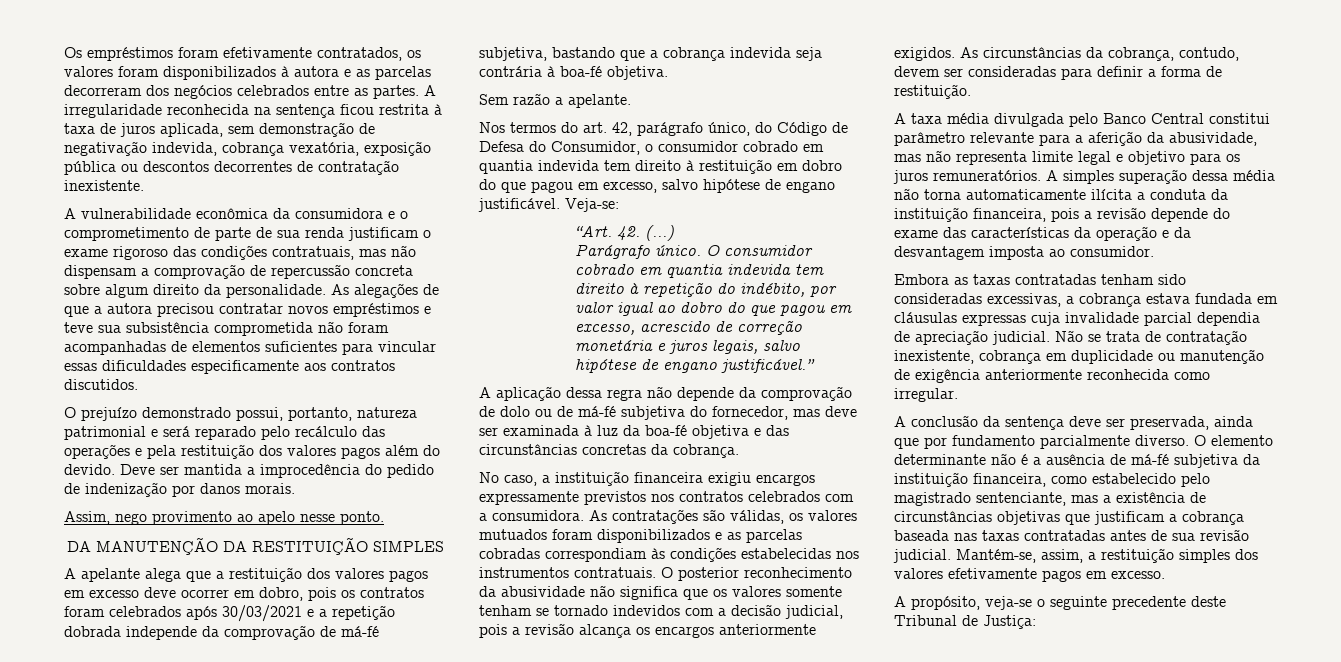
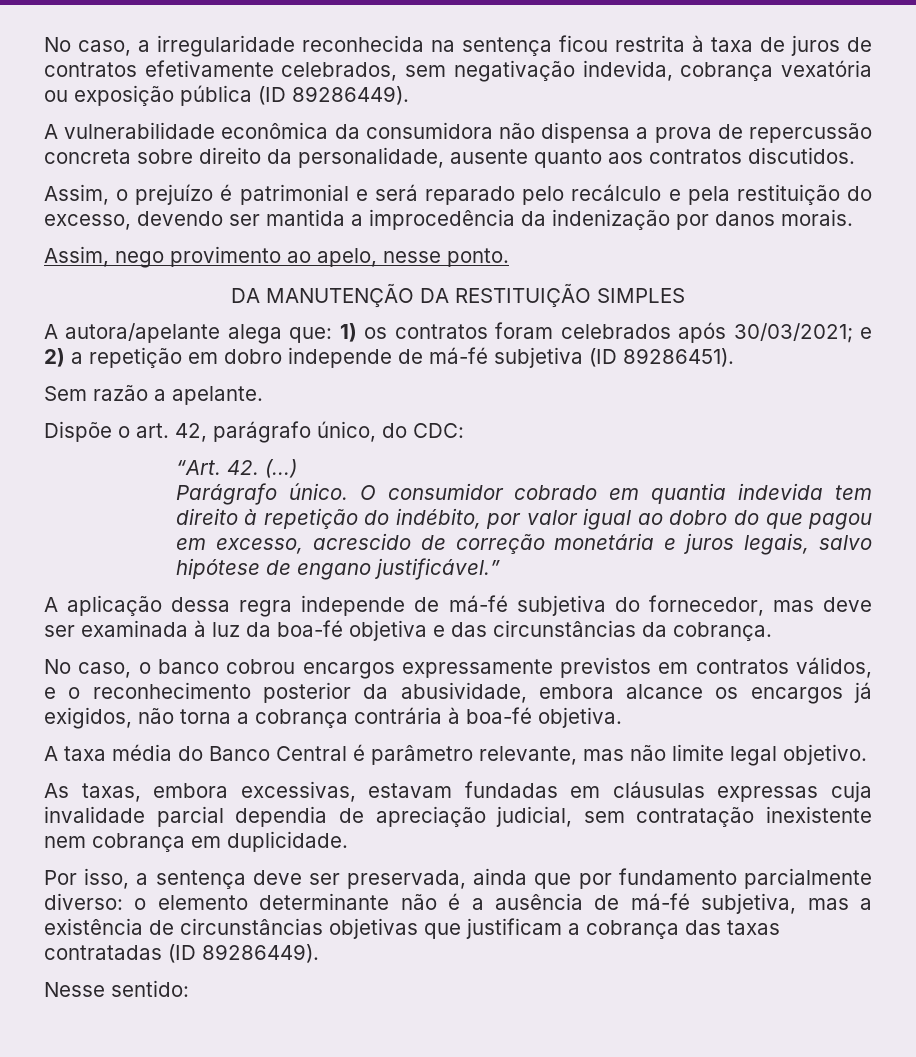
- Os empréstimos foram efetivamente contratados, os valores foram disponibilizados à autora e as parcelas decorreram dos negócios celebrados entre as partes. A irregularidade reconhecida na sentença ficou restrita à taxa de juros aplicada, sem demonstração de negativação indevida, cobrança vexatória, exposição pública ou descontos decorrentes de contratação inexistente.
+ No caso, a irregularidade reconhecida na sentença ficou restrita à taxa de juros de contratos efetivamente celebrados, sem negativação indevida, cobrança vexatória ou exposição pública (ID 89286449).
- A vulnerabilidade econômica da consumidora e o comprometimento de parte de sua renda justificam o exame rigoroso das condições contratuais, mas não dispensam a comprovação de repercussão concreta sobre algum direito da personalidade. As alegações de que a autora precisou contratar novos empréstimos e teve sua subsistência comprometida não foram acompanhadas de elementos suficientes para vincular essas dificuldades especificamente aos contratos discutidos.
- O prejuízo demonstrado possui, portanto, natureza patrimonial e será reparado pelo recálculo das operações e pela restituição dos valores pagos além do devido. Deve ser mantida a improcedência do pedido de indenização por danos morais.
+ A vulnerabilidade econômica da consumidora não dispensa a prova de repercussão concreta sobre direito da personalidade, ausente quanto aos contratos discutidos.
+ Assim, o prejuízo é patrimonial e será reparado pelo recálculo e pela restituição do excesso, devendo ser mantida a improcedência da indenização por danos morais.
- Assim, nego provimento ao apelo nesse ponto.
+ Assim, nego provimento ao apelo, nesse ponto.
- A apelante alega que a restituição dos valores pagos em excesso deve ocorrer em dobro, pois os contratos foram celebrados após 30/03/2021 e a repetição dobrada independe da comprovação de má-fé subjetiva, bastando que a cobrança indevida seja contrária à boa-fé objetiva.
+ A autora/apelante alega que: 1) os contratos foram celebrados após 30/03/2021; e 2) a repetição em dobro independe de má-fé subjetiva (ID 89286451).
- Nos termos do art. 42, parágrafo único, do Código de Defesa do Consumidor, o consumidor cobrado em quantia indevida tem direito à restituição em dobro do que pagou em excesso, salvo hipótese de engano justificável. Veja-se:
+ Dispõe o art. 42, parágrafo único, do CDC:
- A aplicação dessa regra não depende da comprovação de dolo ou de má-fé subjetiva do fornecedor, mas deve ser examinada à luz da boa-fé objetiva e das circunstâncias concretas da cobrança.
+ A aplicação dessa regra independe de má-fé subjetiva do fornecedor, mas deve ser examinada à luz da boa-fé objetiva e das circunstâncias da cobrança.
- No caso, a instituição financeira exigiu encargos expressamente previstos nos contratos celebrados com a consumidora. As contratações são válidas, os valores mutuados foram disponibilizados e as parcelas cobradas correspondiam às condições estabelecidas nos instrumentos contratuais. O posterior reconhecimento da abusividade não significa que os valores somente tenham se tornado indevidos com a decisão judicial, pois a revisão alcança os encargos anteriormente exigidos. As circunstâncias da cobrança, contudo, devem ser consideradas para definir a forma de restituição.
- A taxa média divulgada pelo Banco Central constitui parâmetro relevante para a aferição da abusividade, mas não representa limite legal e objetivo para os juros remuneratórios. A simples superação dessa média não torna automaticamente ilícita a conduta da instituição financeira, pois a revisão depende do exame das características da operação e da desvantagem imposta ao consumidor.
- Embora as taxas contratadas tenham sido consideradas excessivas, a cobrança estava fundada em cláusulas expressas cuja invalidade parcial dependia de apreciação judicial. Não se trata de contratação inexistente, cobrança em duplicidade ou manutenção de exigência anteriormente reconhecida como irregular.
- A conclusão da sentença deve ser preservada, ainda que por fundamento parcialmente diverso. O elemento determinante não é a ausência de má-fé subjetiva da instituição financeira, como estabelecido pelo magistrado sentenciante, mas a existência de circunstâncias objetivas que justificam a cobrança baseada nas taxas contratadas antes de sua revisão judicial. Mantém-se, assim, a restituição simples dos valores efetivamente pagos em excesso.
- A propósito, veja-se o seguinte precedente deste Tribunal de Justiça:
+ No caso, o banco cobrou encargos expressamente previstos em contratos válidos, e o reconhecimento posterior da abusividade, embora alcance os encargos já exigidos, não torna a cobrança contrária à boa-fé objetiva.
+ A taxa média do Banco Central é parâmetro relevante, mas não limite legal objetivo.
+ As taxas, embora excessivas, estavam fundadas em cláusulas expressas cuja invalidade parcial dependia de apreciação judicial, sem contratação inexistente nem cobrança em duplicidade.
+ Por isso, a sentença deve ser preservada, ainda que por fundamento parcialmente diverso: o elemento determinante não é a ausência de má-fé subjetiva, mas a existência de circunstâncias objetivas que justificam a cobrança das taxas contratadas (ID 89286449).
+ Nesse sentido:

